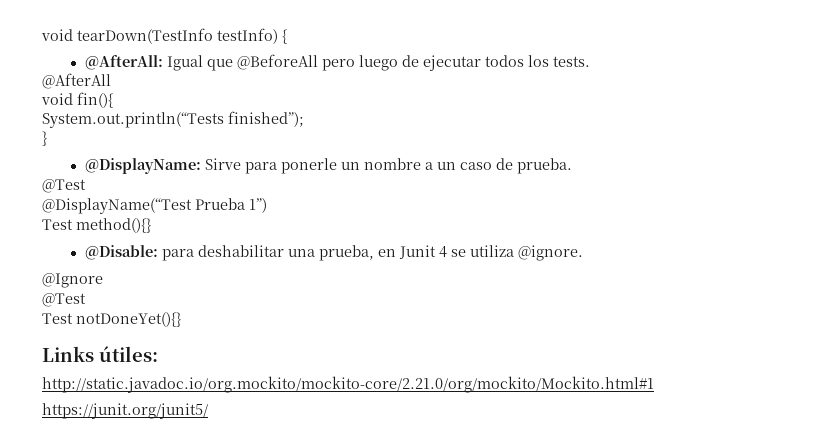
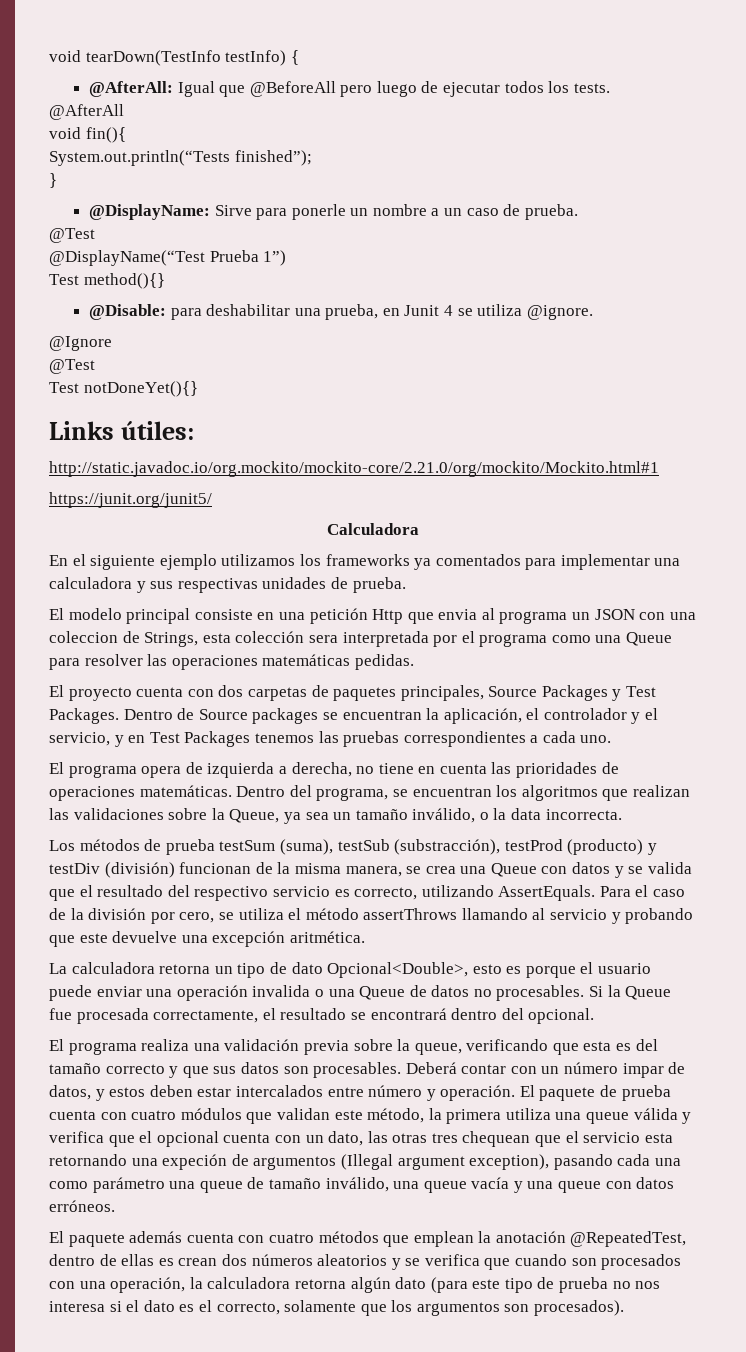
+ Calculadora
+ En el siguiente ejemplo utilizamos los frameworks ya comentados para implementar una calculadora y sus respectivas unidades de prueba.
+ El modelo principal consiste en una petición Http que envia al programa un JSON con una coleccion de Strings, esta colección sera interpretada por el programa como una Queue para resolver las operaciones matemáticas pedidas.
+ El proyecto cuenta con dos carpetas de paquetes principales, Source Packages y Test Packages. Dentro de Source packages se encuentran la aplicación, el controlador y el servicio, y en Test Packages tenemos las pruebas correspondientes a cada uno.
+ El programa opera de izquierda a derecha, no tiene en cuenta las prioridades de operaciones matemáticas. Dentro del programa, se encuentran los algoritmos que realizan las validaciones sobre la Queue, ya sea un tamaño inválido, o la data incorrecta.
+ Los métodos de prueba testSum (suma), testSub (substracción), testProd (producto) y testDiv (división) funcionan de la misma manera, se crea una Queue con datos y se valida que el resultado del respectivo servicio es correcto, utilizando AssertEquals. Para el caso de la división por cero, se utiliza el método assertThrows llamando al servicio y probando que este devuelve una excepción aritmética.
+ La calculadora retorna un tipo de dato Opcional<Double>, esto es porque el usuario puede enviar una operación invalida o una Queue de datos no procesables. Si la Queue fue procesada correctamente, el resultado se encontrará dentro del opcional.
+ El programa realiza una validación previa sobre la queue, verificando que esta es del tamaño correcto y que sus datos son procesables. Deberá contar con un número impar de datos, y estos deben estar intercalados entre número y operación. El paquete de prueba cuenta con cuatro módulos que validan este método, la primera utiliza una queue válida y verifica que el opcional cuenta con un dato, las otras tres chequean que el servicio esta retornando una expeción de argumentos (Illegal argument exception), pasando cada una como parámetro una queue de tamaño inválido, una queue vacía y una queue con datos erróneos.
+ El paquete además cuenta con cuatro métodos que emplean la anotación @RepeatedTest, dentro de ellas es crean dos números aleatorios y se verifica que cuando son procesados con una operación, la calculadora retorna algún dato (para este tipo de prueba no nos interesa si el dato es el correcto, solamente que los argumentos son procesados).

